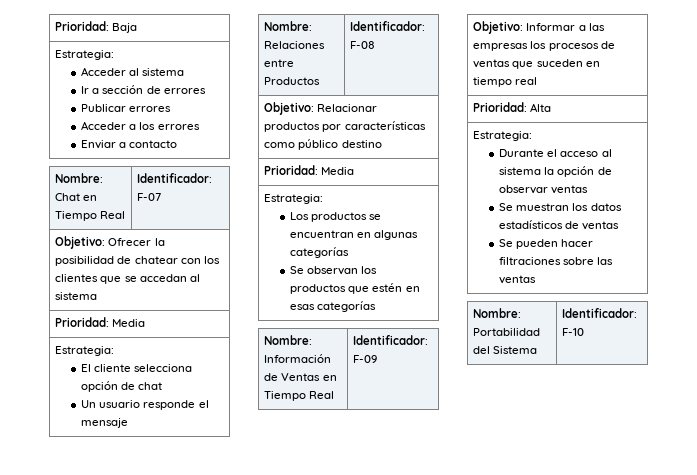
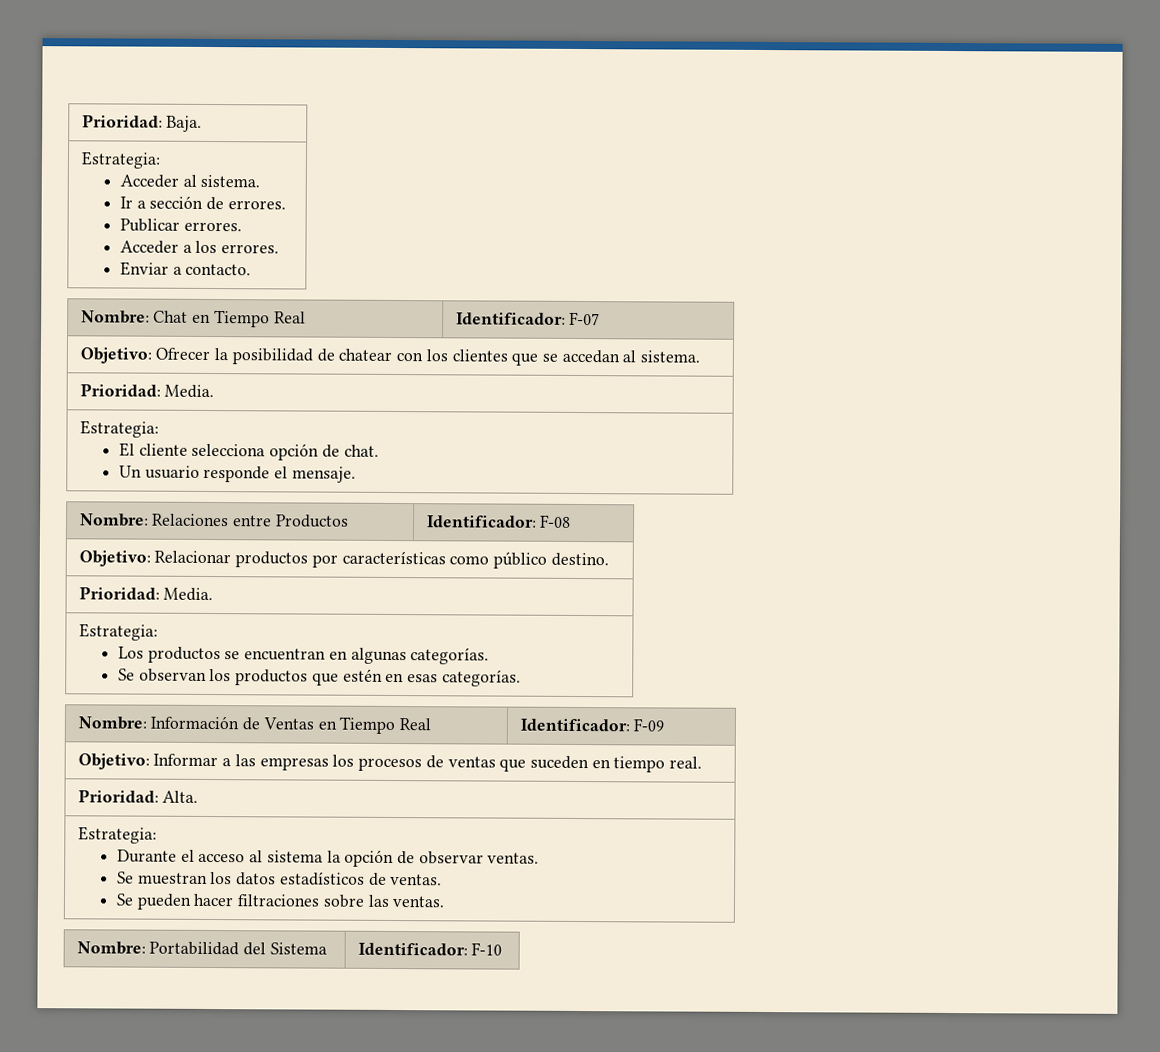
- Prioridad: Baja
+ Prioridad: Baja.
  Estrategia:
- Acceder al sistema
- Ir a sección de errores
- Publicar errores
- Acceder a los errores
- Enviar a contacto
+ Acceder al sistema.
+ Ir a sección de errores.
+ Publicar errores.
+ Acceder a los errores.
+ Enviar a contacto.
- Objetivo: Ofrecer la posibilidad de chatear con los clientes que se accedan al sistema
- Prioridad: Media
+ Objetivo: Ofrecer la posibilidad de chatear con los clientes que se accedan al sistema.
+ Prioridad: Media.
  Estrategia:
- El cliente selecciona opción de chat
- Un usuario responde el mensaje
+ El cliente selecciona opción de chat.
+ Un usuario responde el mensaje.
- Objetivo: Relacionar productos por características como público destino
- Prioridad: Media
+ Objetivo: Relacionar productos por características como público destino.
+ Prioridad: Media.
  Estrategia:
- Los productos se encuentran en algunas categorías
- Se observan los productos que estén en esas categorías
+ Los productos se encuentran en algunas categorías.
+ Se observan los productos que estén en esas categorías.
- Objetivo: Informar a las empresas los procesos de ventas que suceden en tiempo real
- Prioridad: Alta
+ Objetivo: Informar a las empresas los procesos de ventas que suceden en tiempo real.
+ Prioridad: Alta.
  Estrategia:
- Durante el acceso al sistema la opción de observar ventas
- Se muestran los datos estadísticos de ventas
- Se pueden hacer filtraciones sobre las ventas
+ Durante el acceso al sistema la opción de observar ventas.
+ Se muestran los datos estadísticos de ventas.
+ Se pueden hacer filtraciones sobre las ventas.

